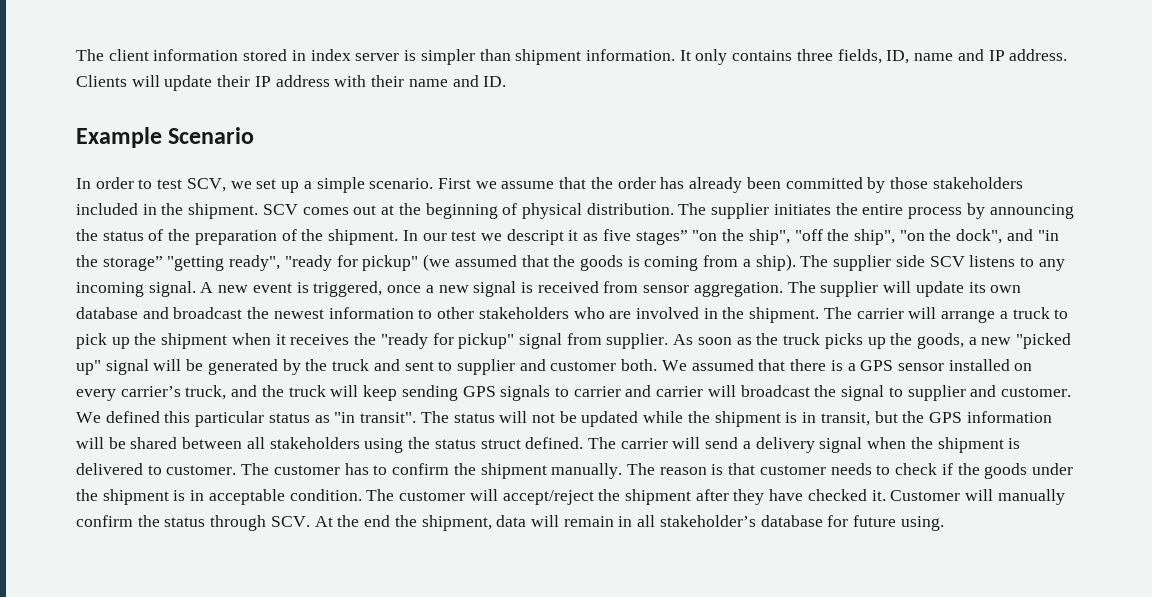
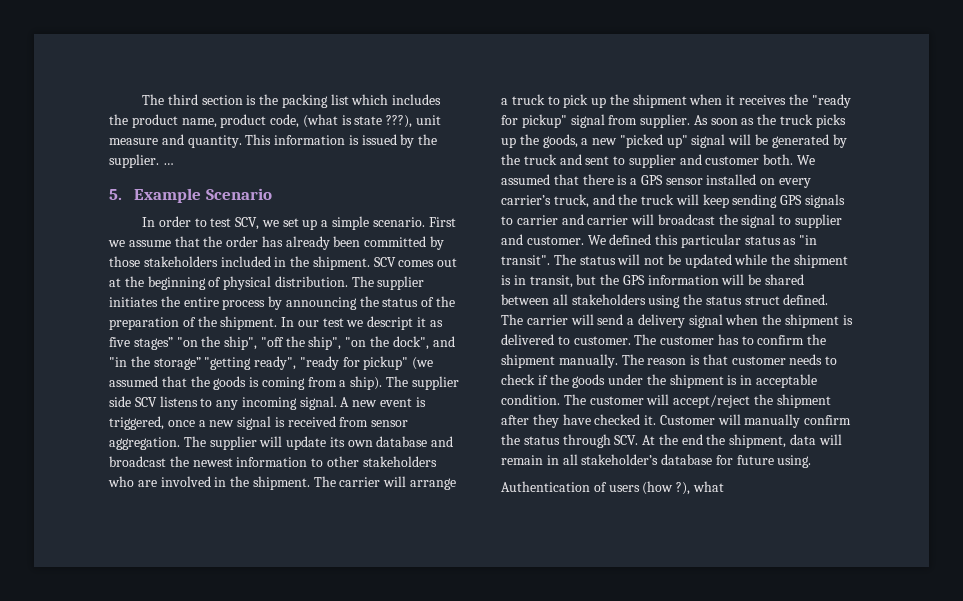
- The client information stored in index server is simpler than shipment information. It only contains three fields, ID, name and IP address. Clients will update their IP address with their name and ID.
- Example Scenario
+ The third section is the packing list which includes the product name, product code, (what is state ???), unit measure and quantity. This information is issued by the supplier. …
+ 5. Example Scenario
+ Authentication of users (how ?), what

